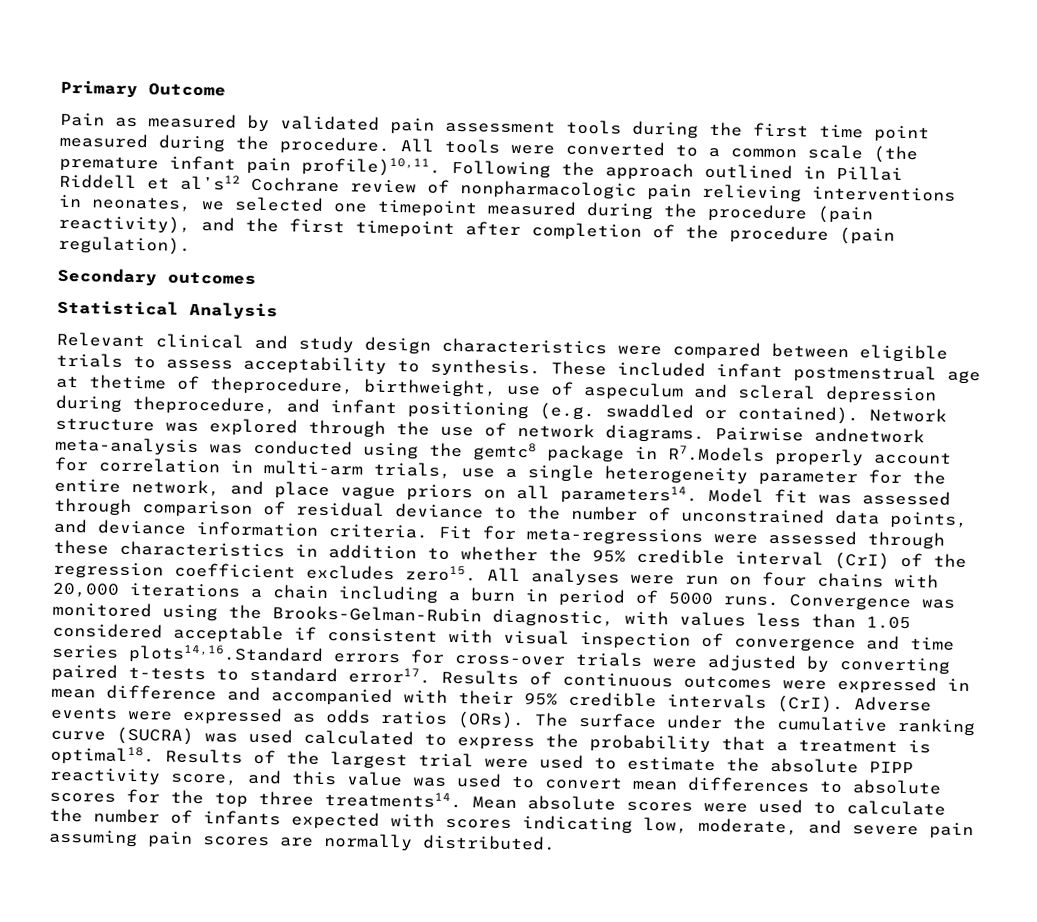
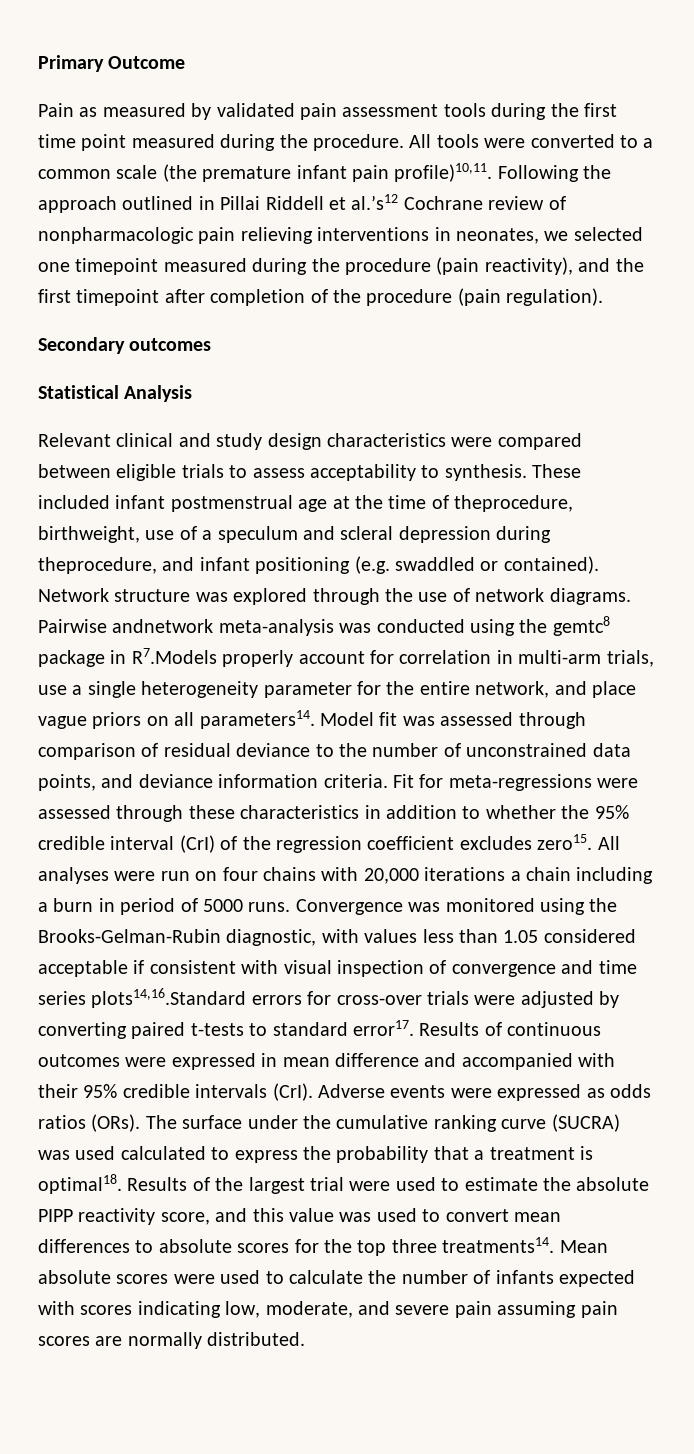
- Following the approach outlined in Pillai Riddell et al’s12 Cochrane review of nonpharmacologic pain relieving interventions in neonates, we selected one timepoint measured during the procedure (pain reactivity), and the first timepoint after completion of the procedure (pain regulation).
+ Following the approach outlined in Pillai Riddell et al.’s12 Cochrane review of nonpharmacologic pain relieving interventions in neonates, we selected one timepoint measured during the procedure (pain reactivity), and the first timepoint after completion of the procedure (pain regulation).
- These included infant postmenstrual age at thetime of theprocedure, birthweight, use of aspeculum and scleral depression during theprocedure, and infant positioning (e.g. swaddled or contained).
+ These included infant postmenstrual age at the time of theprocedure, birthweight, use of a speculum and scleral depression during theprocedure, and infant positioning (e.g. swaddled or contained).

